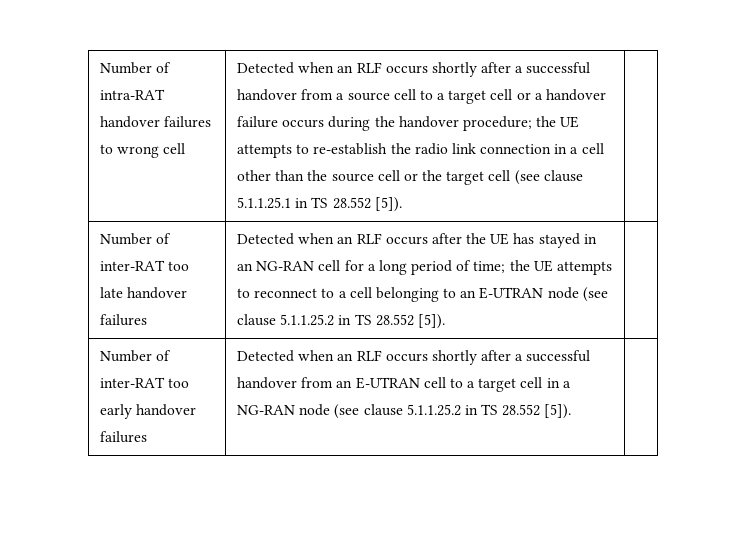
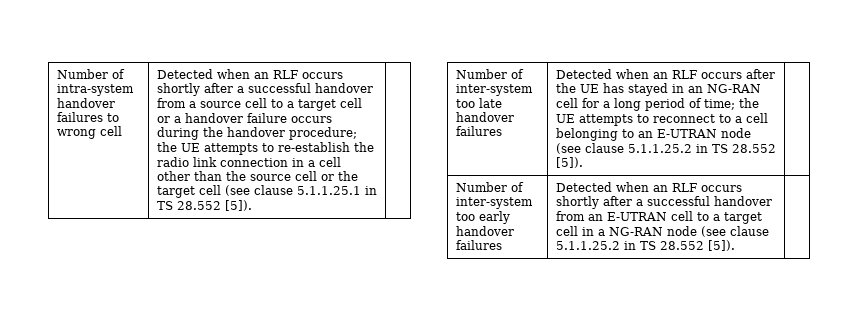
- Number of intra-RAT handover failures to wrong cell
+ Number of intra-system handover failures to wrong cell
- Number of inter-RAT too late handover failures
+ Number of inter-system too late handover failures
- Number of inter-RAT too early handover failures | Detected when an RLF occurs shortly after a successful handover from an E-UTRAN cell to a target cell in a NG-RAN node (see clause 5.1.1.25.2 in TS 28.552 [5]). |
+ Number of inter-system too early handover failures | Detected when an RLF occurs shortly after a successful handover from an E-UTRAN cell to a target cell in a NG-RAN node (see clause 5.1.1.25.2 in TS 28.552 [5]). |

